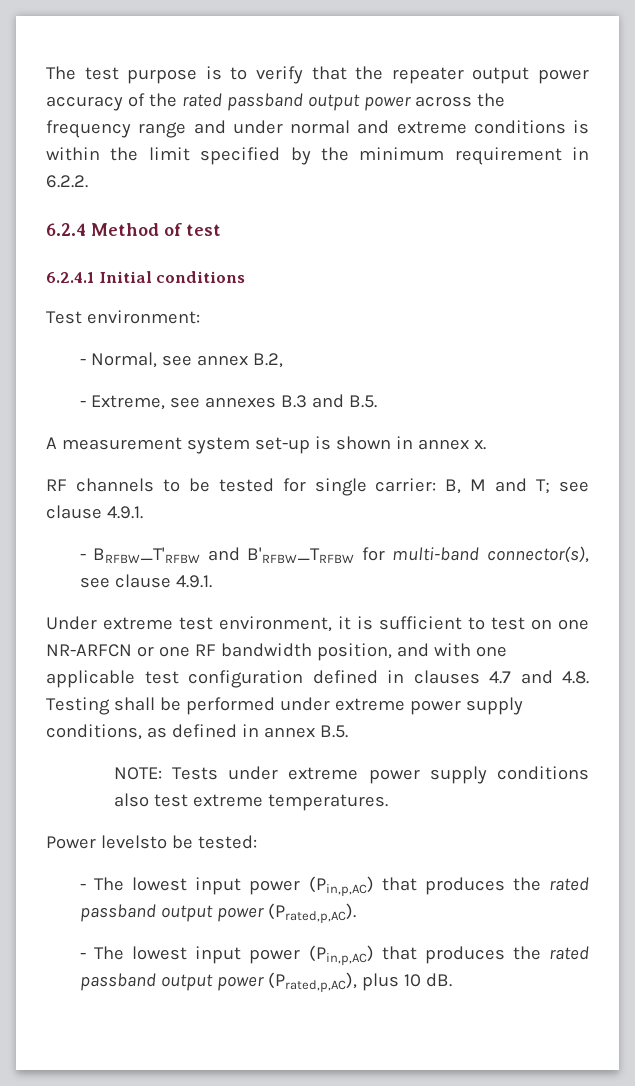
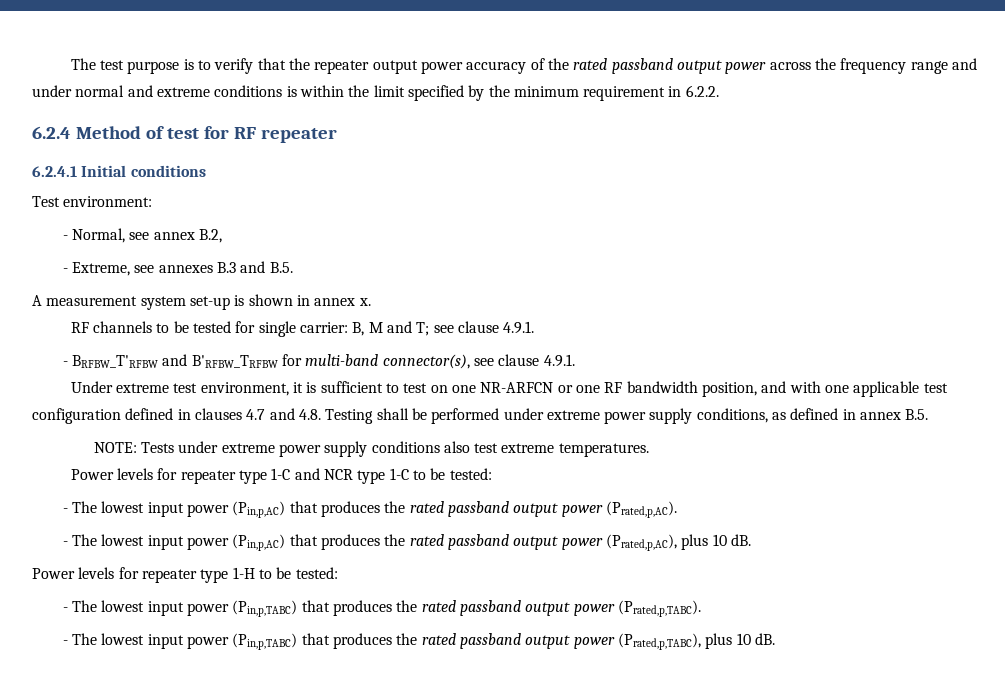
- 6.2.4 Method of test
+ 6.2.4 Method of test for RF repeater
- Power levelsto be tested:
+ Power levels for repeater type 1-C and NCR type 1-C to be tested:
+ Power levels for repeater type 1-H to be tested:
+ - The lowest input power (Pin,p,TABC) that produces the rated passband output power (Prated,p,TABC).
+ - The lowest input power (Pin,p,TABC) that produces the rated passband output power (Prated,p,TABC), plus 10 dB.

